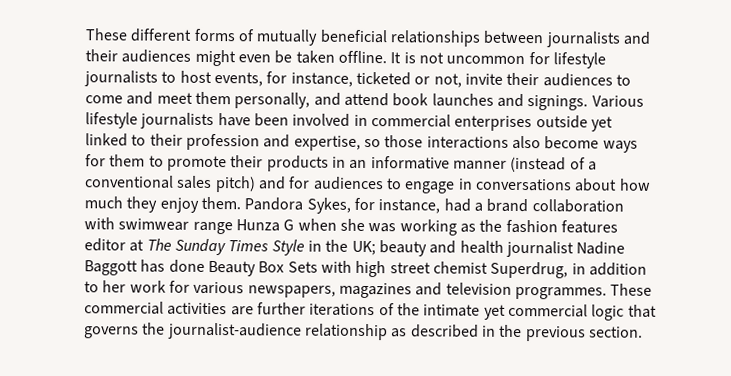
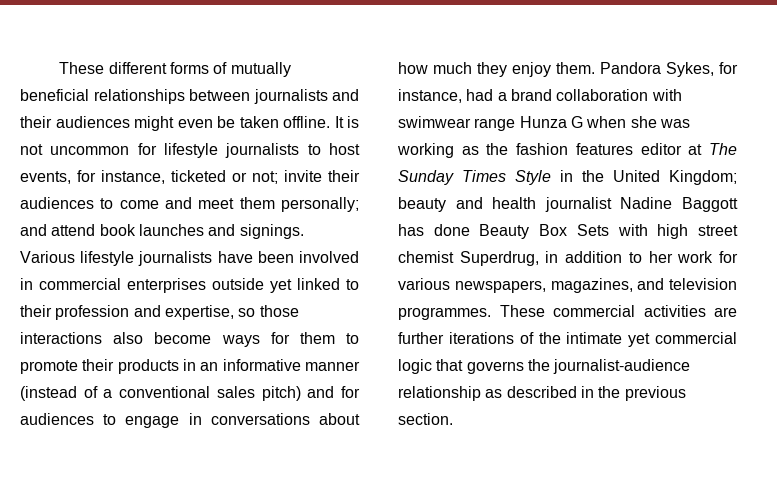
- It is not uncommon for lifestyle journalists to host events, for instance, ticketed or not, invite their audiences to come and meet them personally, and attend book launches and signings.
+ It is not uncommon for lifestyle journalists to host events, for instance, ticketed or not; invite their audiences to come and meet them personally; and attend book launches and signings.
- Pandora Sykes, for instance, had a brand collaboration with swimwear range Hunza G when she was working as the fashion features editor at The Sunday Times Style in the UK; beauty and health journalist Nadine Baggott has done Beauty Box Sets with high street chemist Superdrug, in addition to her work for various newspapers, magazines and television programmes.
+ Pandora Sykes, for instance, had a brand collaboration with swimwear range Hunza G when she was working as the fashion features editor at The Sunday Times Style in the United Kingdom; beauty and health journalist Nadine Baggott has done Beauty Box Sets with high street chemist Superdrug, in addition to her work for various newspapers, magazines, and television programmes.

